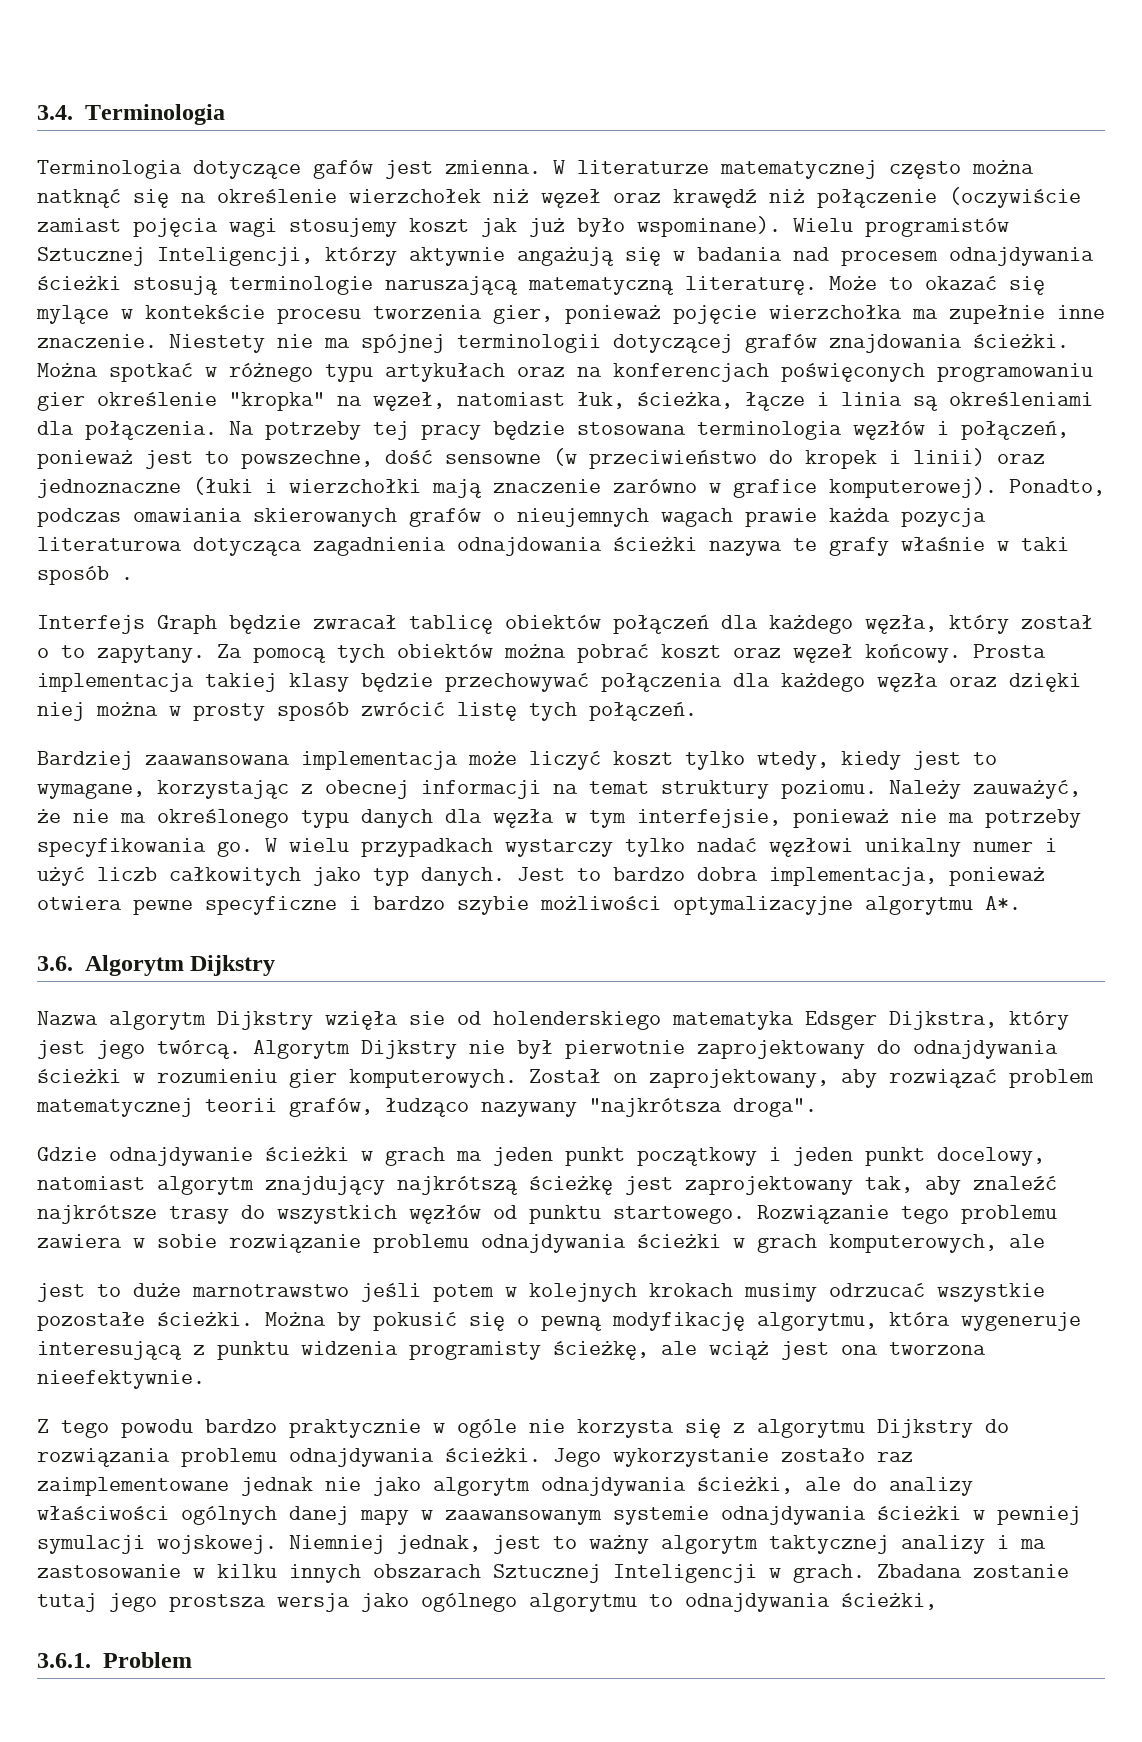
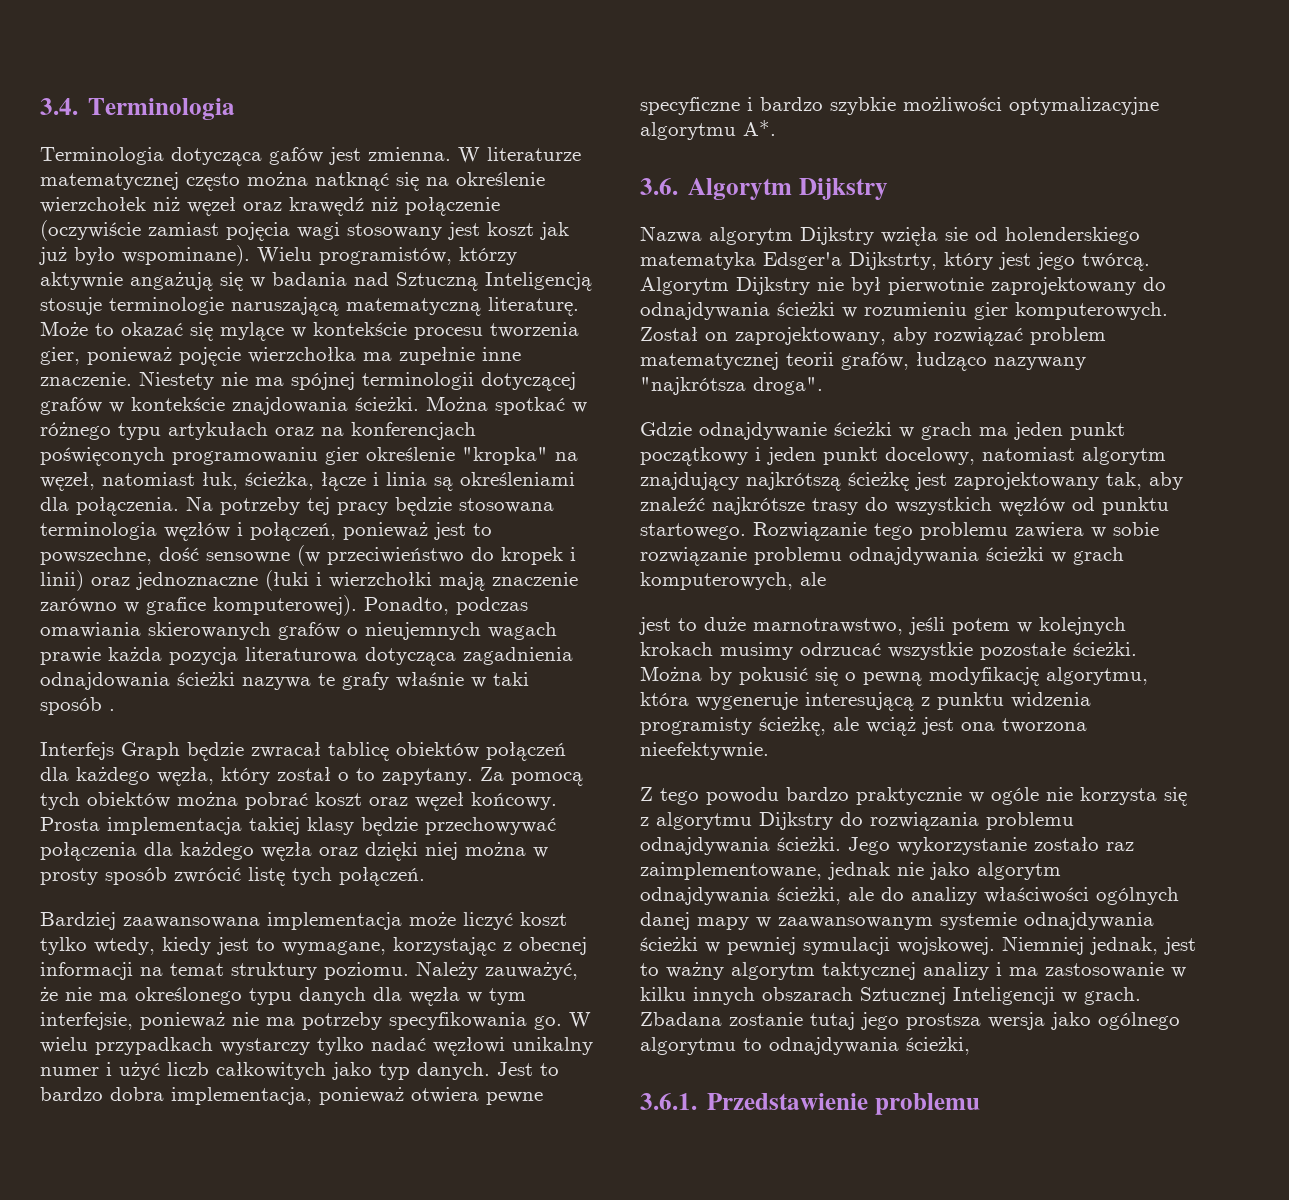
- Terminologia dotyczące gafów jest zmienna.
+ Terminologia dotycząca gafów jest zmienna.
- W literaturze matematycznej często można natknąć się na określenie wierzchołek niż węzeł oraz krawędź niż połączenie (oczywiście zamiast pojęcia wagi stosujemy koszt jak już było wspominane).
+ W literaturze matematycznej często można natknąć się na określenie wierzchołek niż węzeł oraz krawędź niż połączenie (oczywiście zamiast pojęcia wagi stosowany jest koszt jak już było wspominane).
- Wielu programistów Sztucznej Inteligencji, którzy aktywnie angażują się w badania nad procesem odnajdywania ścieżki stosują terminologie naruszającą matematyczną literaturę.
+ Wielu programistów, którzy aktywnie angażują się w badania nad Sztuczną Inteligencją stosuje terminologie naruszającą matematyczną literaturę.
- Niestety nie ma spójnej terminologii dotyczącej grafów znajdowania ścieżki.
+ Niestety nie ma spójnej terminologii dotyczącej grafów w kontekście znajdowania ścieżki.
- Jest to bardzo dobra implementacja, ponieważ otwiera pewne specyficzne i bardzo szybie możliwości optymalizacyjne algorytmu A*.
+ Jest to bardzo dobra implementacja, ponieważ otwiera pewne specyficzne i bardzo szybkie możliwości optymalizacyjne algorytmu A*.
- Nazwa algorytm Dijkstry wzięła sie od holenderskiego matematyka Edsger Dijkstra, który jest jego twórcą.
+ Nazwa algorytm Dijkstry wzięła sie od holenderskiego matematyka Edsger'a Dijkstrty, który jest jego twórcą.
- jest to duże marnotrawstwo jeśli potem w kolejnych krokach musimy odrzucać wszystkie pozostałe ścieżki.
+ jest to duże marnotrawstwo, jeśli potem w kolejnych krokach musimy odrzucać wszystkie pozostałe ścieżki.
- Jego wykorzystanie zostało raz zaimplementowane jednak nie jako algorytm odnajdywania ścieżki, ale do analizy właściwości ogólnych danej mapy w zaawansowanym systemie odnajdywania ścieżki w pewniej symulacji wojskowej.
+ Jego wykorzystanie zostało raz zaimplementowane, jednak nie jako algorytm odnajdywania ścieżki, ale do analizy właściwości ogólnych danej mapy w zaawansowanym systemie odnajdywania ścieżki w pewniej symulacji wojskowej.
- 3.6.1. Problem
+ 3.6.1. Przedstawienie problemu

